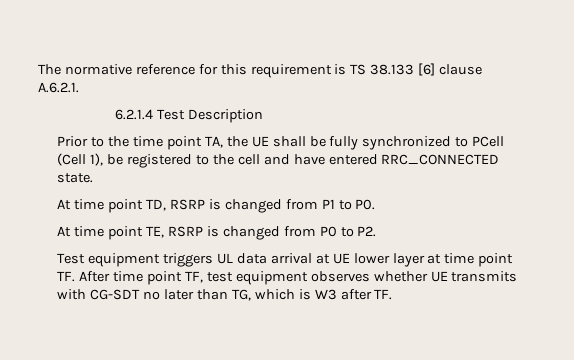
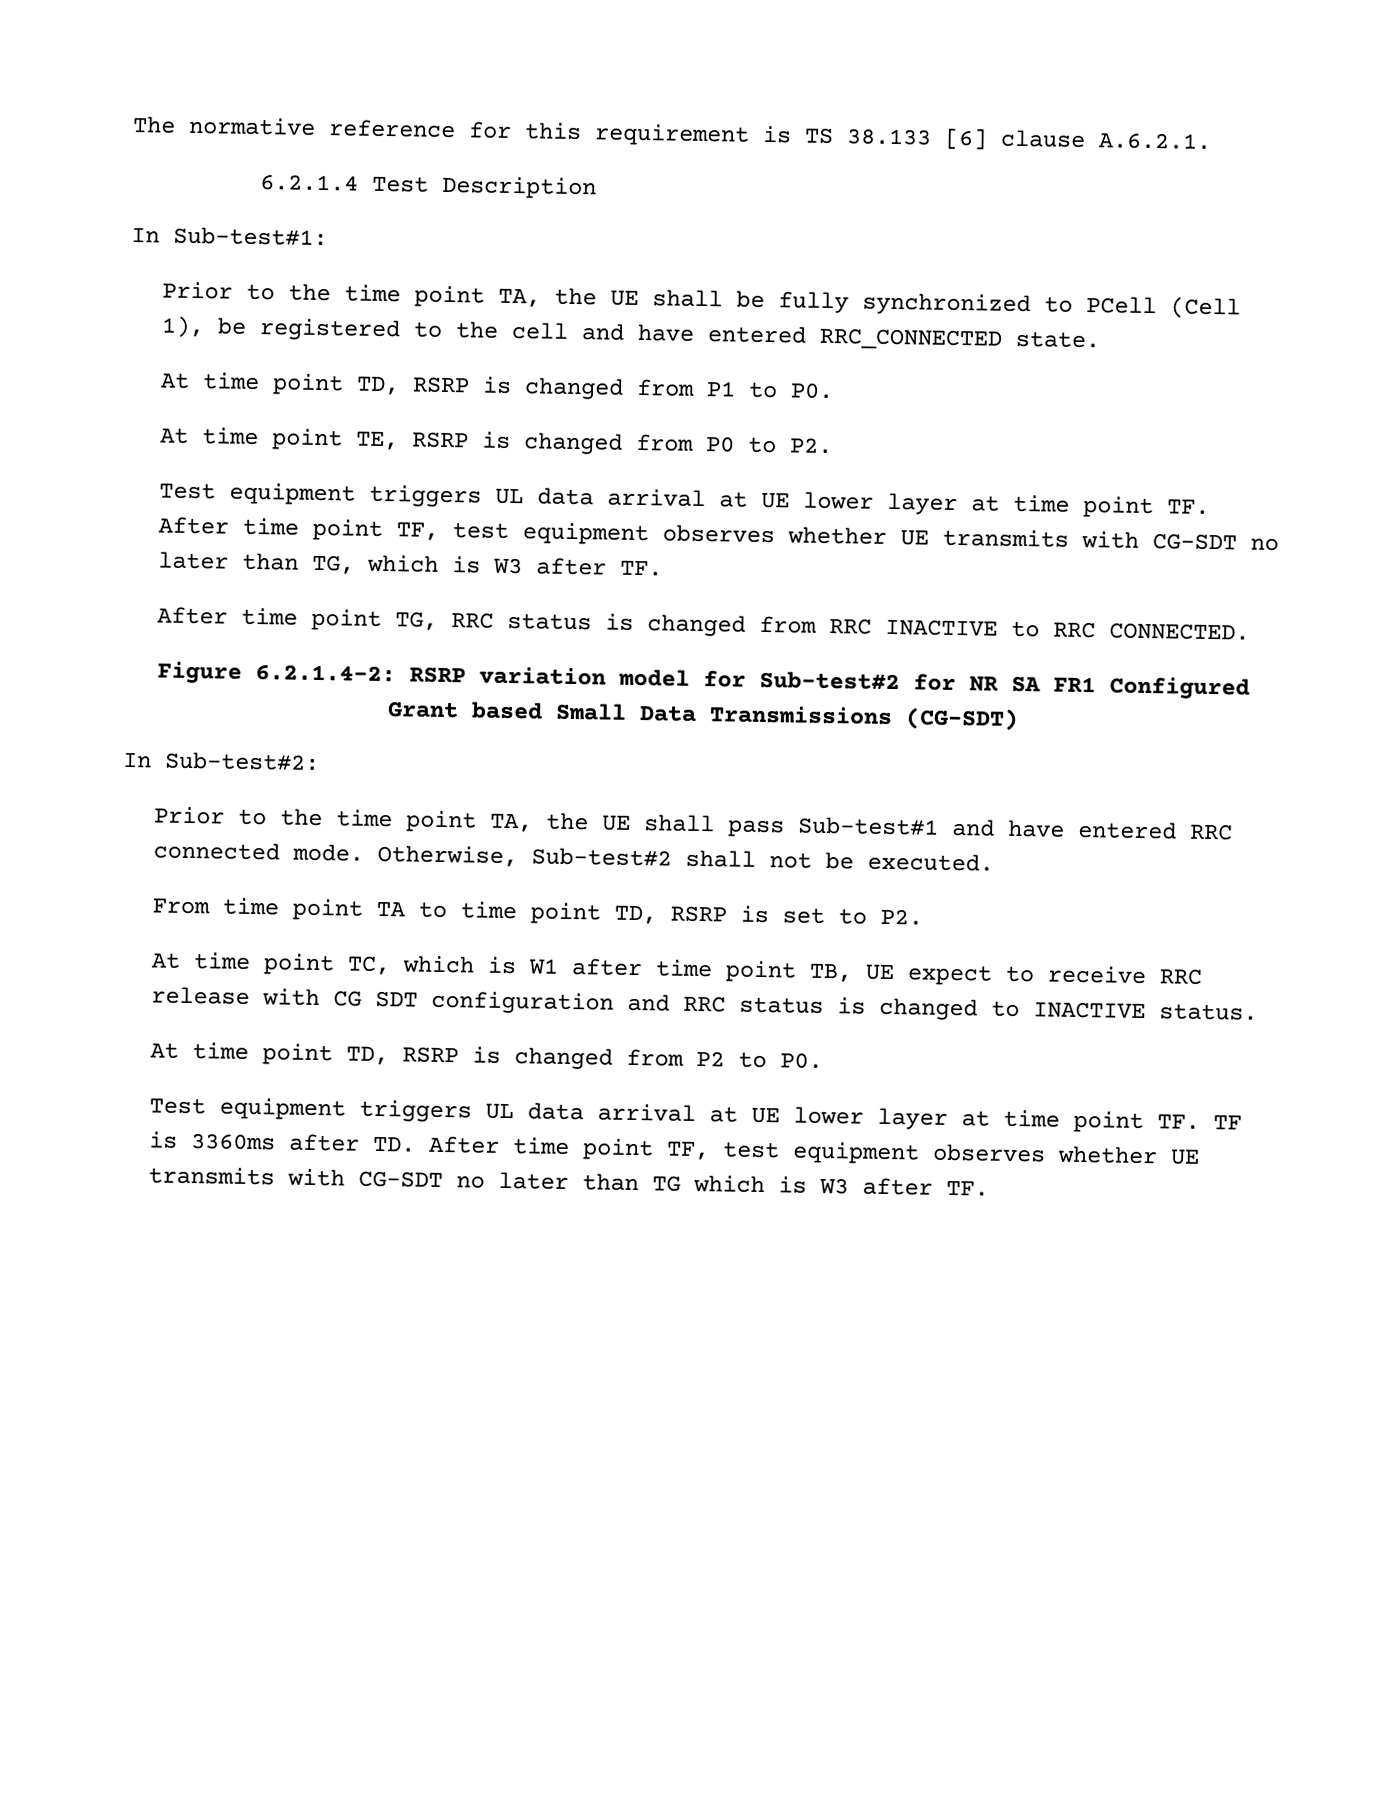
+ In Sub-test#1:
+ After time point TG, RRC status is changed from RRC INACTIVE to RRC CONNECTED.
+ Figure 6.2.1.4-2: RSRP variation model for Sub-test#2 for NR SA FR1 Configured Grant based Small Data Transmissions (CG-SDT)
+ In Sub-test#2:
+ Prior to the time point TA, the UE shall pass Sub-test#1 and have entered RRC connected mode. Otherwise, Sub-test#2 shall not be executed.
+ From time point TA to time point TD, RSRP is set to P2.
+ At time point TC, which is W1 after time point TB, UE expect to receive RRC release with CG SDT configuration and RRC status is changed to INACTIVE status.
+ At time point TD, RSRP is changed from P2 to P0.
+ Test equipment triggers UL data arrival at UE lower layer at time point TF. TF is 3360ms after TD. After time point TF, test equipment observes whether UE transmits with CG-SDT no later than TG which is W3 after TF.

